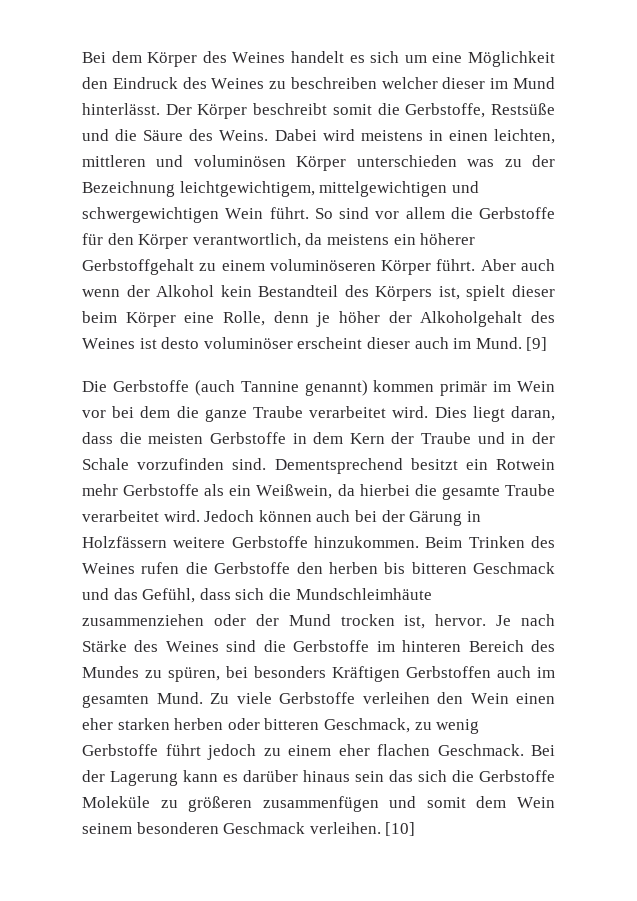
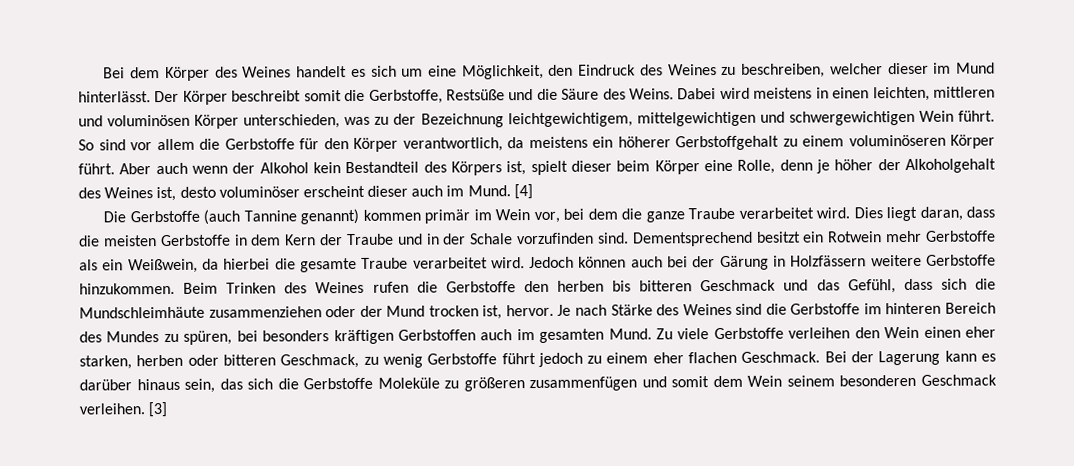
- Bei dem Körper des Weines handelt es sich um eine Möglichkeit den Eindruck des Weines zu beschreiben welcher dieser im Mund hinterlässt.
+ Bei dem Körper des Weines handelt es sich um eine Möglichkeit, den Eindruck des Weines zu beschreiben, welcher dieser im Mund hinterlässt.
- Dabei wird meistens in einen leichten, mittleren und voluminösen Körper unterschieden was zu der Bezeichnung leichtgewichtigem, mittelgewichtigen und schwergewichtigen Wein führt.
+ Dabei wird meistens in einen leichten, mittleren und voluminösen Körper unterschieden, was zu der Bezeichnung leichtgewichtigem, mittelgewichtigen und schwergewichtigen Wein führt.
- Aber auch wenn der Alkohol kein Bestandteil des Körpers ist, spielt dieser beim Körper eine Rolle, denn je höher der Alkoholgehalt des Weines ist desto voluminöser erscheint dieser auch im Mund.
+ Aber auch wenn der Alkohol kein Bestandteil des Körpers ist, spielt dieser beim Körper eine Rolle, denn je höher der Alkoholgehalt des Weines ist, desto voluminöser erscheint dieser auch im Mund.
- [9]
+ [4]
- Die Gerbstoffe (auch Tannine genannt) kommen primär im Wein vor bei dem die ganze Traube verarbeitet wird.
+ Die Gerbstoffe (auch Tannine genannt) kommen primär im Wein vor, bei dem die ganze Traube verarbeitet wird.
- Je nach Stärke des Weines sind die Gerbstoffe im hinteren Bereich des Mundes zu spüren, bei besonders Kräftigen Gerbstoffen auch im gesamten Mund.
+ Je nach Stärke des Weines sind die Gerbstoffe im hinteren Bereich des Mundes zu spüren, bei besonders kräftigen Gerbstoffen auch im gesamten Mund.
- Zu viele Gerbstoffe verleihen den Wein einen eher starken herben oder bitteren Geschmack, zu wenig Gerbstoffe führt jedoch zu einem eher flachen Geschmack.
+ Zu viele Gerbstoffe verleihen den Wein einen eher starken, herben oder bitteren Geschmack, zu wenig Gerbstoffe führt jedoch zu einem eher flachen Geschmack.
- Bei der Lagerung kann es darüber hinaus sein das sich die Gerbstoffe Moleküle zu größeren zusammenfügen und somit dem Wein seinem besonderen Geschmack verleihen.
+ Bei der Lagerung kann es darüber hinaus sein, das sich die Gerbstoffe Moleküle zu größeren zusammenfügen und somit dem Wein seinem besonderen Geschmack verleihen.
- [10]
+ [3]

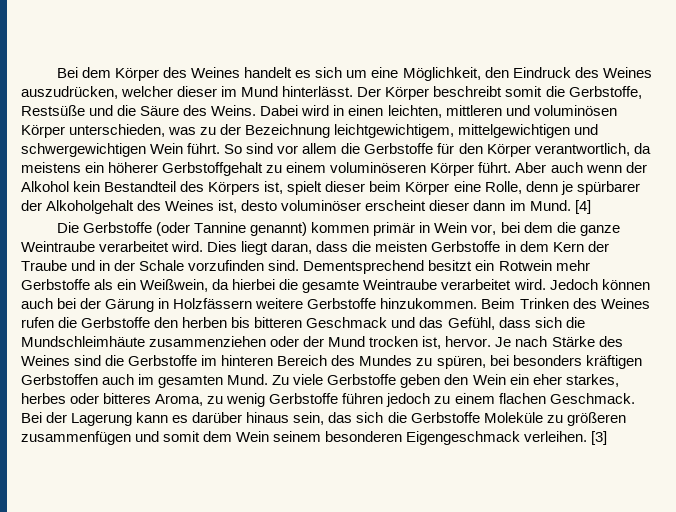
- Bei dem Körper des Weines handelt es sich um eine Möglichkeit, den Eindruck des Weines zu beschreiben, welcher dieser im Mund hinterlässt.
+ Bei dem Körper des Weines handelt es sich um eine Möglichkeit, den Eindruck des Weines auszudrücken, welcher dieser im Mund hinterlässt.
- Dabei wird meistens in einen leichten, mittleren und voluminösen Körper unterschieden, was zu der Bezeichnung leichtgewichtigem, mittelgewichtigen und schwergewichtigen Wein führt.
+ Dabei wird in einen leichten, mittleren und voluminösen Körper unterschieden, was zu der Bezeichnung leichtgewichtigem, mittelgewichtigen und schwergewichtigen Wein führt.
- Aber auch wenn der Alkohol kein Bestandteil des Körpers ist, spielt dieser beim Körper eine Rolle, denn je höher der Alkoholgehalt des Weines ist, desto voluminöser erscheint dieser auch im Mund.
+ Aber auch wenn der Alkohol kein Bestandteil des Körpers ist, spielt dieser beim Körper eine Rolle, denn je spürbarer der Alkoholgehalt des Weines ist, desto voluminöser erscheint dieser dann im Mund.
- Die Gerbstoffe (auch Tannine genannt) kommen primär im Wein vor, bei dem die ganze Traube verarbeitet wird.
+ Die Gerbstoffe (oder Tannine genannt) kommen primär in Wein vor, bei dem die ganze Weintraube verarbeitet wird.
- Dementsprechend besitzt ein Rotwein mehr Gerbstoffe als ein Weißwein, da hierbei die gesamte Traube verarbeitet wird.
+ Dementsprechend besitzt ein Rotwein mehr Gerbstoffe als ein Weißwein, da hierbei die gesamte Weintraube verarbeitet wird.
- Zu viele Gerbstoffe verleihen den Wein einen eher starken, herben oder bitteren Geschmack, zu wenig Gerbstoffe führt jedoch zu einem eher flachen Geschmack.
+ Zu viele Gerbstoffe geben den Wein ein eher starkes, herbes oder bitteres Aroma, zu wenig Gerbstoffe führen jedoch zu einem flachen Geschmack.
- Bei der Lagerung kann es darüber hinaus sein, das sich die Gerbstoffe Moleküle zu größeren zusammenfügen und somit dem Wein seinem besonderen Geschmack verleihen.
+ Bei der Lagerung kann es darüber hinaus sein, das sich die Gerbstoffe Moleküle zu größeren zusammenfügen und somit dem Wein seinem besonderen Eigengeschmack verleihen.

